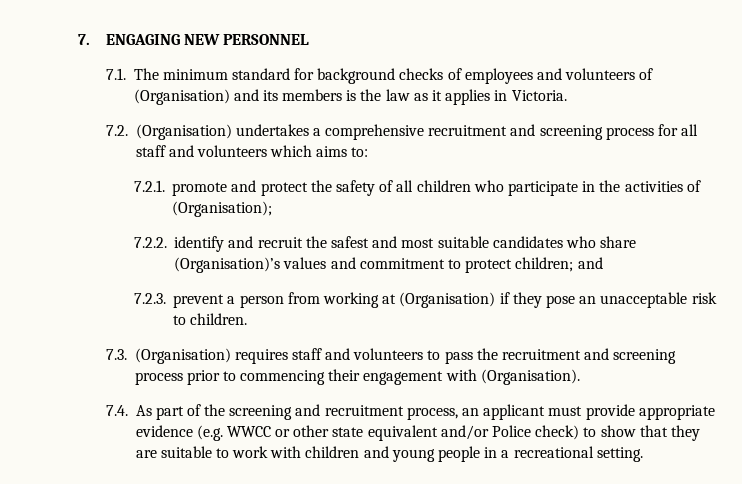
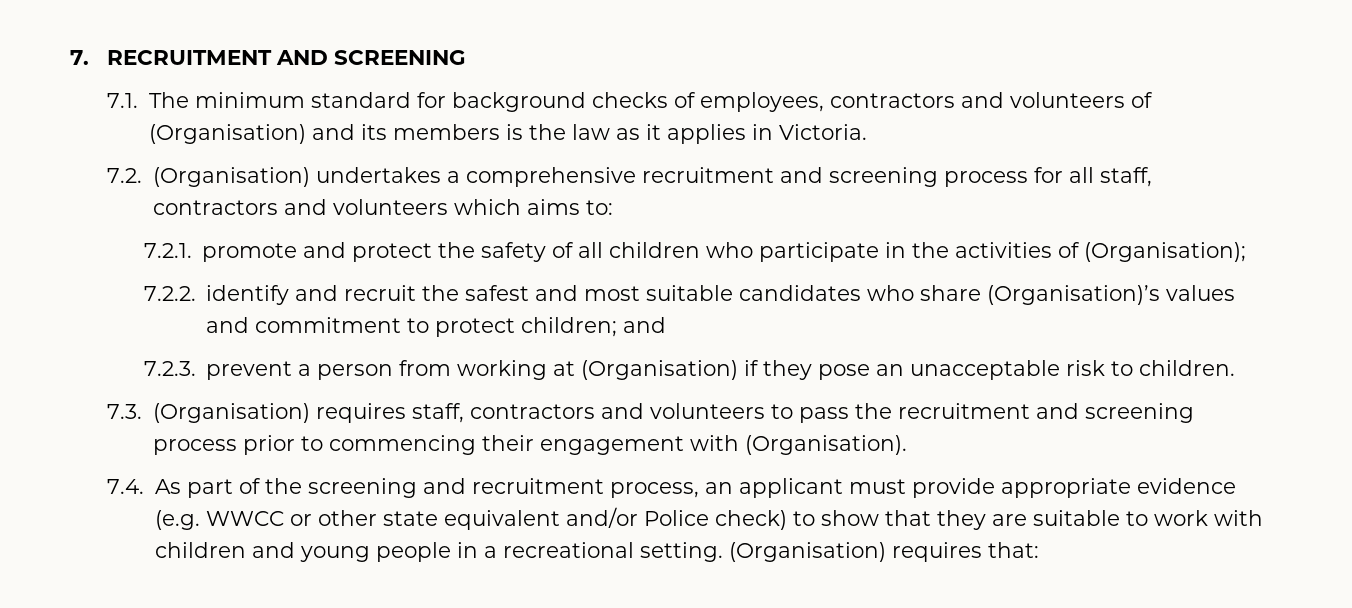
- 7. ENGAGING NEW PERSONNEL
+ 7. RECRUITMENT AND SCREENING
- 7.1. The minimum standard for background checks of employees and volunteers of (Organisation) and its members is the law as it applies in Victoria.
+ 7.1. The minimum standard for background checks of employees, contractors and volunteers of (Organisation) and its members is the law as it applies in Victoria.
- 7.2. (Organisation) undertakes a comprehensive recruitment and screening process for all staff and volunteers which aims to:
+ 7.2. (Organisation) undertakes a comprehensive recruitment and screening process for all staff, contractors and volunteers which aims to:
- 7.3. (Organisation) requires staff and volunteers to pass the recruitment and screening process prior to commencing their engagement with (Organisation).
+ 7.3. (Organisation) requires staff, contractors and volunteers to pass the recruitment and screening process prior to commencing their engagement with (Organisation).
+ (Organisation) requires that:

